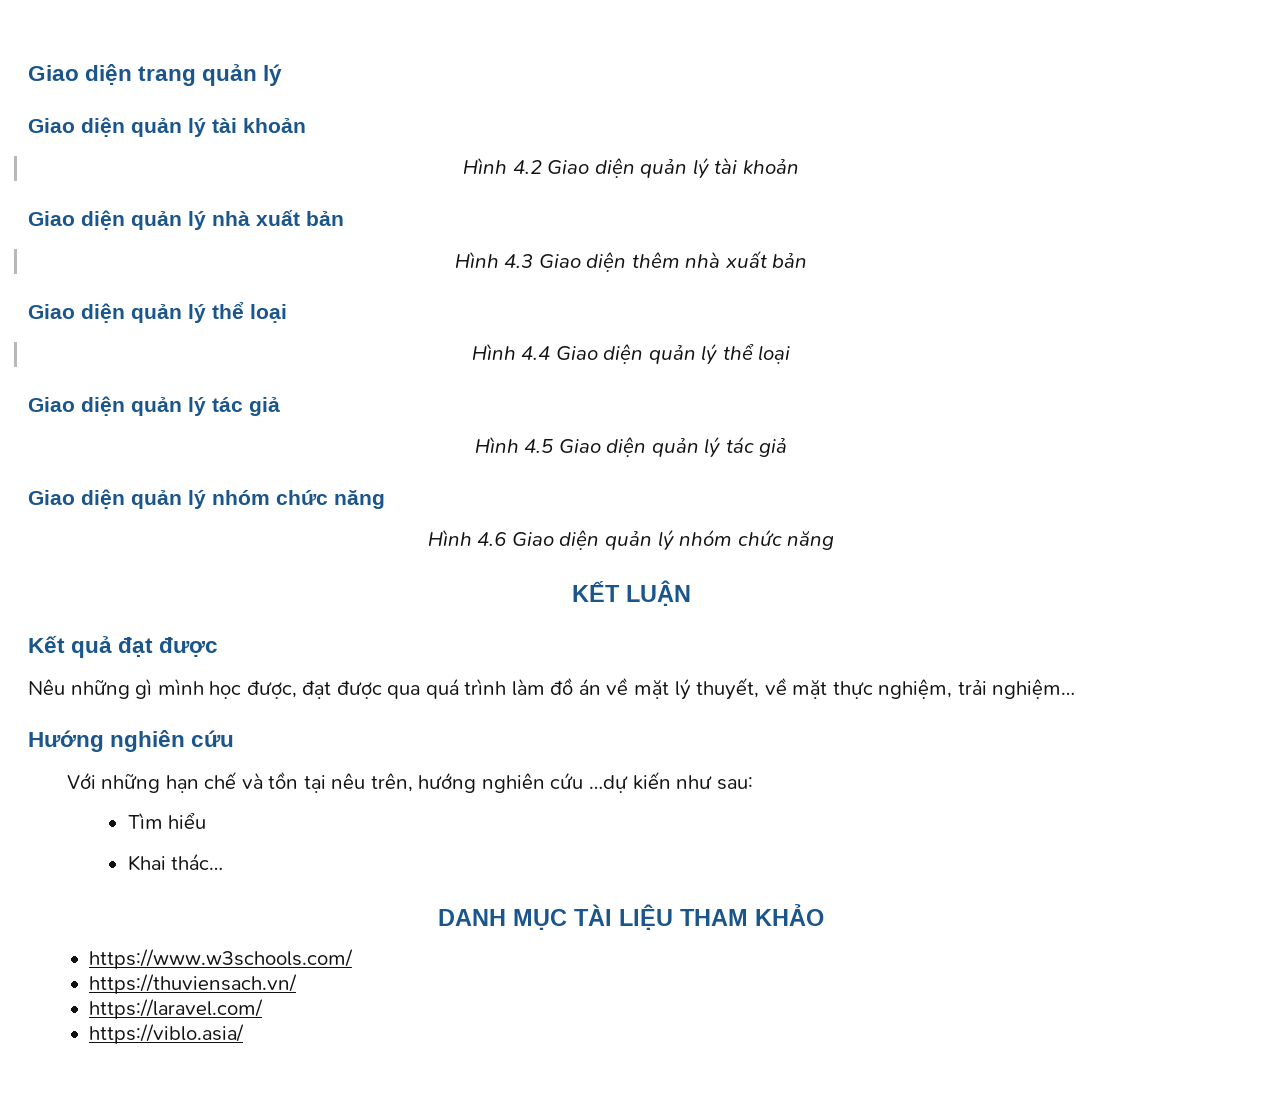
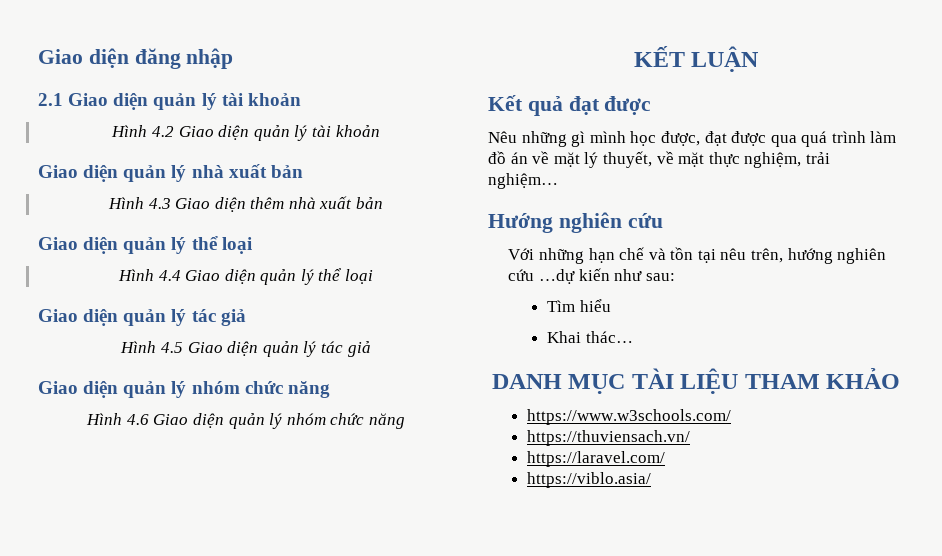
- Giao diện trang quản lý
- Giao diện quản lý tài khoản
+ Giao diện đăng nhập
+ 2.1 Giao diện quản lý tài khoản

